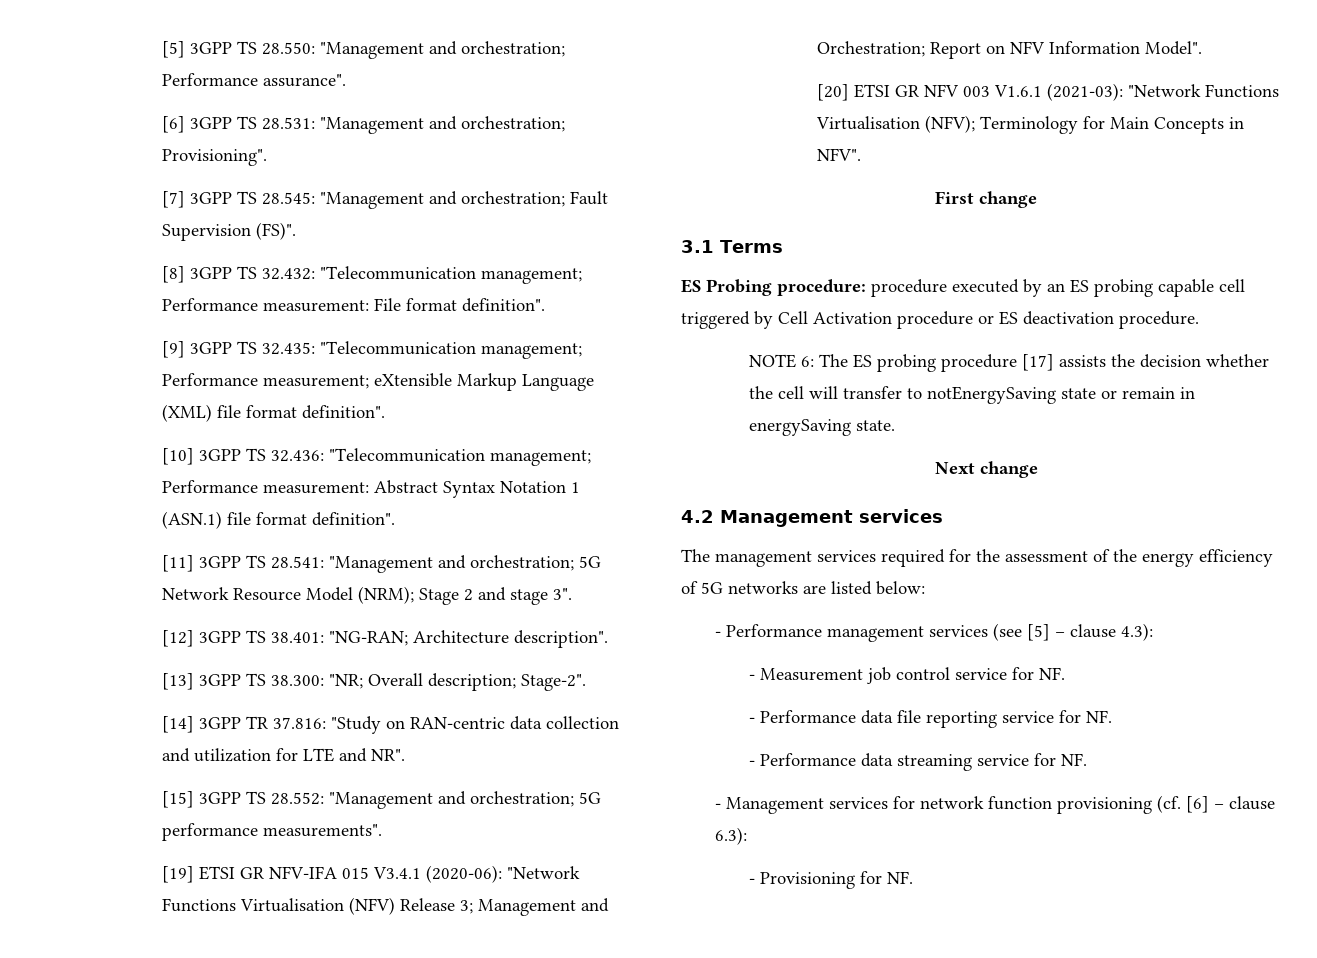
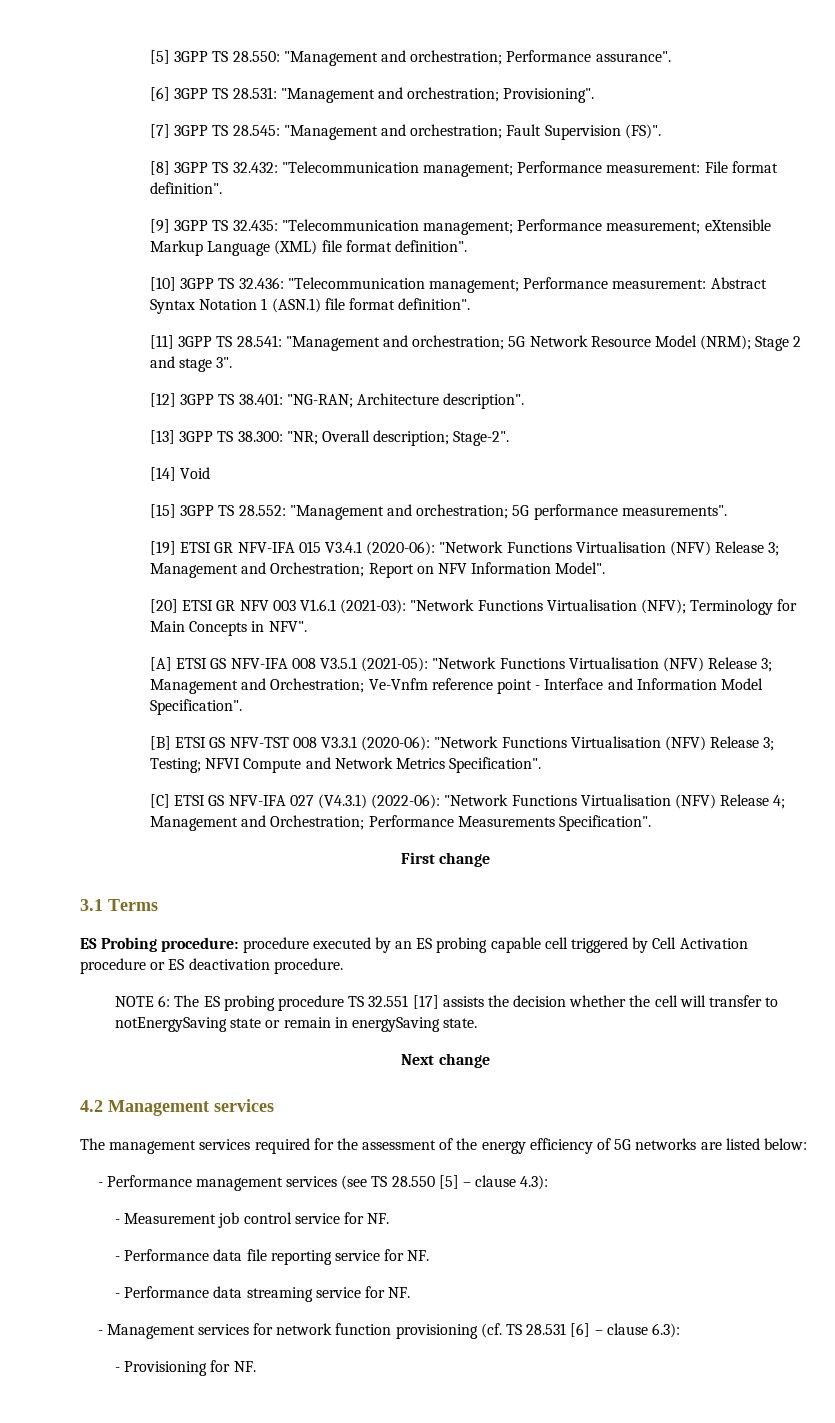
- [14] 3GPP TR 37.816: "Study on RAN-centric data collection and utilization for LTE and NR".
+ [14] Void
+ [A] ETSI GS NFV-IFA 008 V3.5.1 (2021-05): "Network Functions Virtualisation (NFV) Release 3; Management and Orchestration; Ve-Vnfm reference point - Interface and Information Model Specification".
+ [B] ETSI GS NFV-TST 008 V3.3.1 (2020-06): "Network Functions Virtualisation (NFV) Release 3; Testing; NFVI Compute and Network Metrics Specification".
+ [C] ETSI GS NFV-IFA 027 (V4.3.1) (2022-06): "Network Functions Virtualisation (NFV) Release 4; Management and Orchestration; Performance Measurements Specification".
- NOTE 6: The ES probing procedure [17] assists the decision whether the cell will transfer to notEnergySaving state or remain in energySaving state.
+ NOTE 6: The ES probing procedure TS 32.551 [17] assists the decision whether the cell will transfer to notEnergySaving state or remain in energySaving state.
- - Performance management services (see [5] – clause 4.3):
+ - Performance management services (see TS 28.550 [5] – clause 4.3):
- - Management services for network function provisioning (cf. [6] – clause 6.3):
+ - Management services for network function provisioning (cf. TS 28.531 [6] – clause 6.3):

